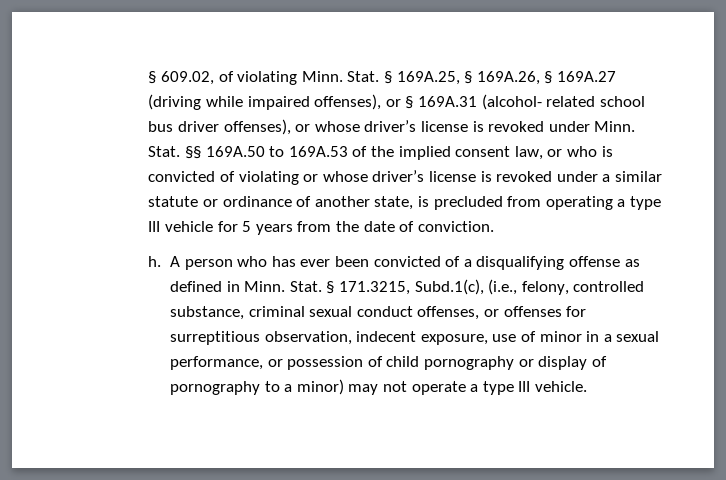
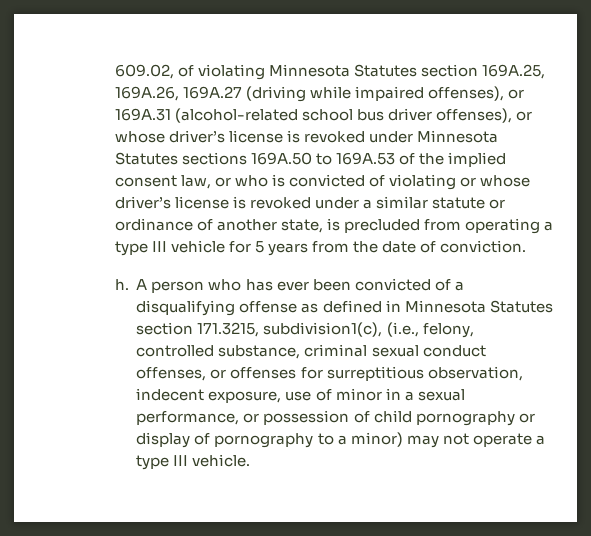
- § 609.02, of violating Minn. Stat. § 169A.25, § 169A.26, § 169A.27 (driving while impaired offenses), or § 169A.31 (alcohol- related school bus driver offenses), or whose driver’s license is revoked under Minn. Stat. §§ 169A.50 to 169A.53 of the implied consent law, or who is convicted of violating or whose driver’s license is revoked under a similar statute or ordinance of another state, is precluded from operating a type III vehicle for 5 years from the date of conviction.
+ 609.02, of violating Minnesota Statutes section 169A.25, 169A.26, 169A.27 (driving while impaired offenses), or 169A.31 (alcohol-related school bus driver offenses), or whose driver’s license is revoked under Minnesota Statutes sections 169A.50 to 169A.53 of the implied consent law, or who is convicted of violating or whose driver’s license is revoked under a similar statute or ordinance of another state, is precluded from operating a type III vehicle for 5 years from the date of conviction.
- A person who has ever been convicted of a disqualifying offense as defined in Minn. Stat. § 171.3215, Subd.1(c), (i.e., felony, controlled substance, criminal sexual conduct offenses, or offenses for surreptitious observation, indecent exposure, use of minor in a sexual performance, or possession of child pornography or display of pornography to a minor) may not operate a type III vehicle.
+ A person who has ever been convicted of a disqualifying offense as defined in Minnesota Statutes section 171.3215, subdivision1(c), (i.e., felony, controlled substance, criminal sexual conduct offenses, or offenses for surreptitious observation, indecent exposure, use of minor in a sexual performance, or possession of child pornography or display of pornography to a minor) may not operate a type III vehicle.

